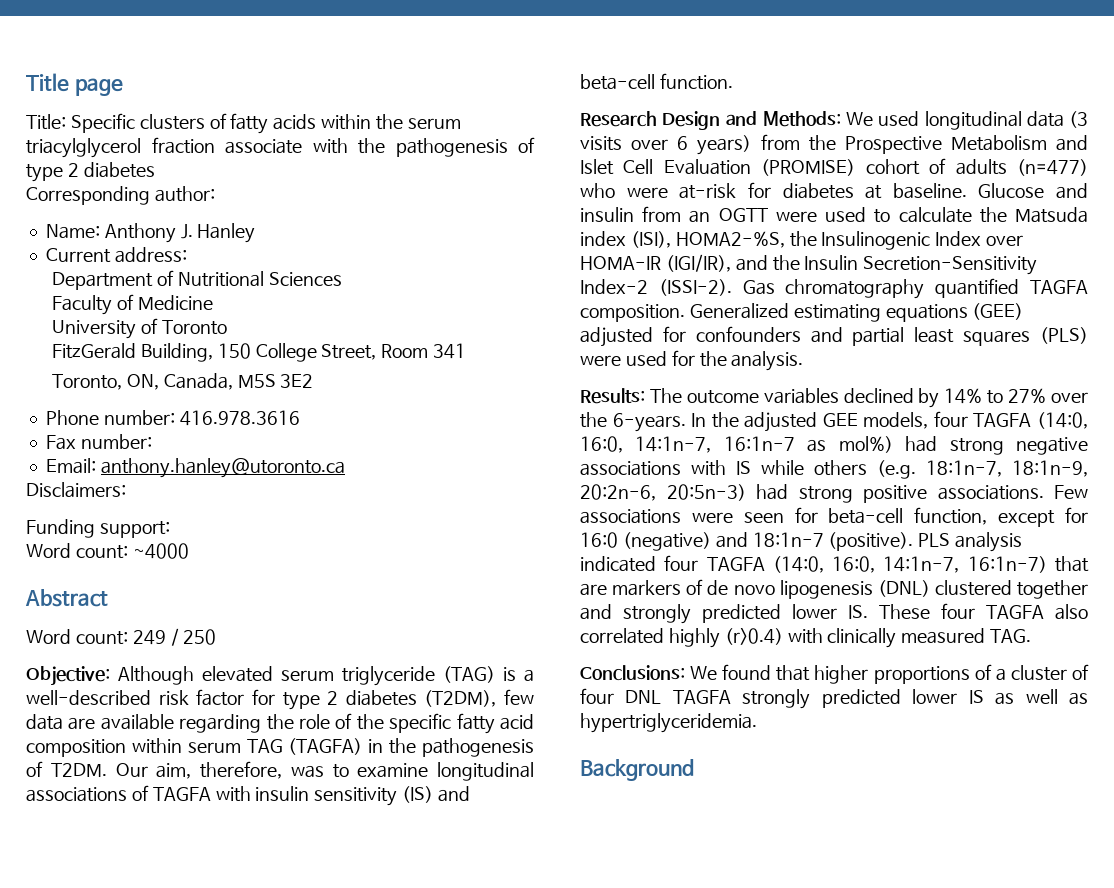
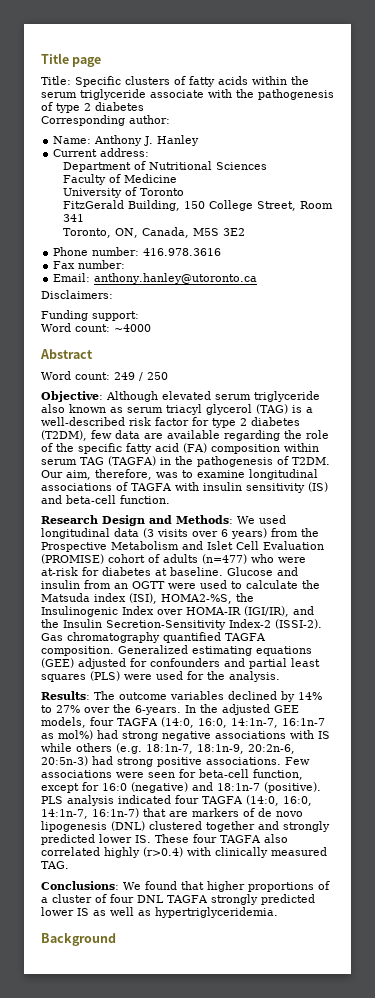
- Title: Specific clusters of fatty acids within the serum triacylglycerol fraction associate with the pathogenesis of type 2 diabetes
+ Title: Specific clusters of fatty acids within the serum triglyceride associate with the pathogenesis of type 2 diabetes
- Objective: Although elevated serum triglyceride (TAG) is a well-described risk factor for type 2 diabetes (T2DM), few data are available regarding the role of the specific fatty acid composition within serum TAG (TAGFA) in the pathogenesis of T2DM.
+ Objective: Although elevated serum triglyceride also known as serum triacyl glycerol (TAG) is a well-described risk factor for type 2 diabetes (T2DM), few data are available regarding the role of the specific fatty acid (FA) composition within serum TAG (TAGFA) in the pathogenesis of T2DM.

